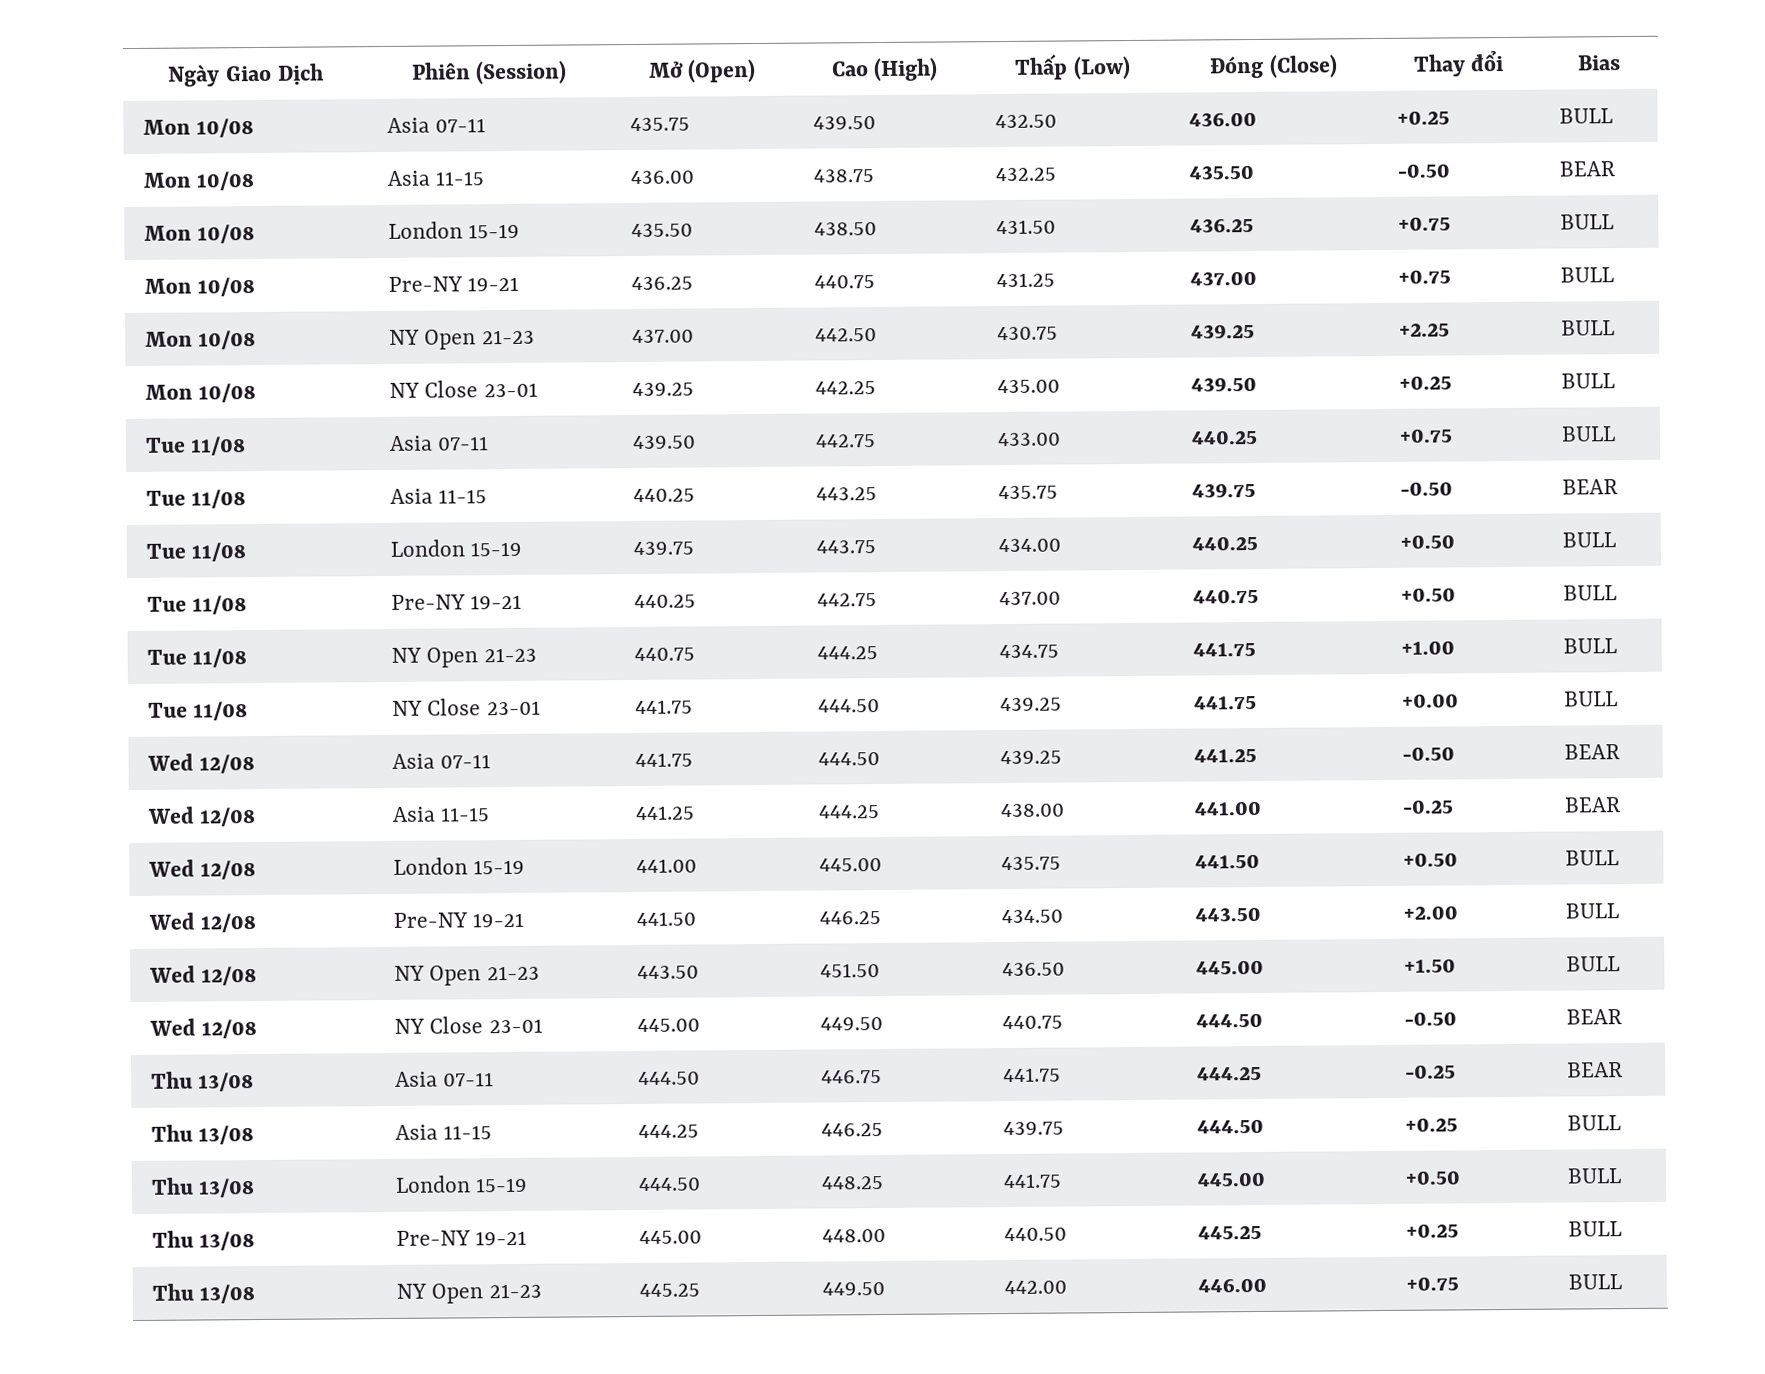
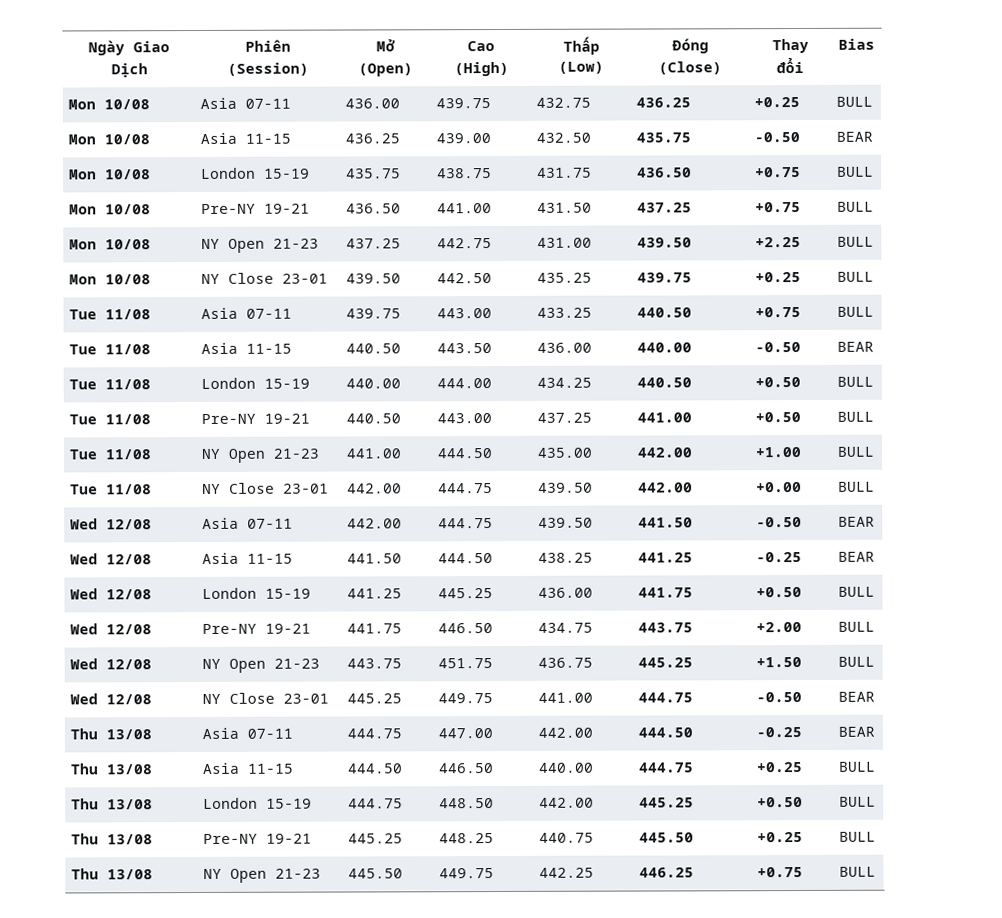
- Mon 10/08 | Asia 07-11 | 435.75 | 439.50 | 432.50 | 436.00 | +0.25 | BULL
+ Mon 10/08 | Asia 07-11 | 436.00 | 439.75 | 432.75 | 436.25 | +0.25 | BULL
- Mon 10/08 | Asia 11-15 | 436.00 | 438.75 | 432.25 | 435.50 | -0.50 | BEAR
+ Mon 10/08 | Asia 11-15 | 436.25 | 439.00 | 432.50 | 435.75 | -0.50 | BEAR
- Mon 10/08 | London 15-19 | 435.50 | 438.50 | 431.50 | 436.25 | +0.75 | BULL
+ Mon 10/08 | London 15-19 | 435.75 | 438.75 | 431.75 | 436.50 | +0.75 | BULL
- Mon 10/08 | Pre-NY 19-21 | 436.25 | 440.75 | 431.25 | 437.00 | +0.75 | BULL
+ Mon 10/08 | Pre-NY 19-21 | 436.50 | 441.00 | 431.50 | 437.25 | +0.75 | BULL
- Mon 10/08 | NY Open 21-23 | 437.00 | 442.50 | 430.75 | 439.25 | +2.25 | BULL
+ Mon 10/08 | NY Open 21-23 | 437.25 | 442.75 | 431.00 | 439.50 | +2.25 | BULL
- Mon 10/08 | NY Close 23-01 | 439.25 | 442.25 | 435.00 | 439.50 | +0.25 | BULL
+ Mon 10/08 | NY Close 23-01 | 439.50 | 442.50 | 435.25 | 439.75 | +0.25 | BULL
- Tue 11/08 | Asia 07-11 | 439.50 | 442.75 | 433.00 | 440.25 | +0.75 | BULL
+ Tue 11/08 | Asia 07-11 | 439.75 | 443.00 | 433.25 | 440.50 | +0.75 | BULL
- Tue 11/08 | Asia 11-15 | 440.25 | 443.25 | 435.75 | 439.75 | -0.50 | BEAR
+ Tue 11/08 | Asia 11-15 | 440.50 | 443.50 | 436.00 | 440.00 | -0.50 | BEAR
- Tue 11/08 | London 15-19 | 439.75 | 443.75 | 434.00 | 440.25 | +0.50 | BULL
+ Tue 11/08 | London 15-19 | 440.00 | 444.00 | 434.25 | 440.50 | +0.50 | BULL
- Tue 11/08 | Pre-NY 19-21 | 440.25 | 442.75 | 437.00 | 440.75 | +0.50 | BULL
+ Tue 11/08 | Pre-NY 19-21 | 440.50 | 443.00 | 437.25 | 441.00 | +0.50 | BULL
- Tue 11/08 | NY Open 21-23 | 440.75 | 444.25 | 434.75 | 441.75 | +1.00 | BULL
+ Tue 11/08 | NY Open 21-23 | 441.00 | 444.50 | 435.00 | 442.00 | +1.00 | BULL
- Tue 11/08 | NY Close 23-01 | 441.75 | 444.50 | 439.25 | 441.75 | +0.00 | BULL
+ Tue 11/08 | NY Close 23-01 | 442.00 | 444.75 | 439.50 | 442.00 | +0.00 | BULL
- Wed 12/08 | Asia 07-11 | 441.75 | 444.50 | 439.25 | 441.25 | -0.50 | BEAR
+ Wed 12/08 | Asia 07-11 | 442.00 | 444.75 | 439.50 | 441.50 | -0.50 | BEAR
- Wed 12/08 | Asia 11-15 | 441.25 | 444.25 | 438.00 | 441.00 | -0.25 | BEAR
+ Wed 12/08 | Asia 11-15 | 441.50 | 444.50 | 438.25 | 441.25 | -0.25 | BEAR
- Wed 12/08 | London 15-19 | 441.00 | 445.00 | 435.75 | 441.50 | +0.50 | BULL
+ Wed 12/08 | London 15-19 | 441.25 | 445.25 | 436.00 | 441.75 | +0.50 | BULL
- Wed 12/08 | Pre-NY 19-21 | 441.50 | 446.25 | 434.50 | 443.50 | +2.00 | BULL
+ Wed 12/08 | Pre-NY 19-21 | 441.75 | 446.50 | 434.75 | 443.75 | +2.00 | BULL
- Wed 12/08 | NY Open 21-23 | 443.50 | 451.50 | 436.50 | 445.00 | +1.50 | BULL
+ Wed 12/08 | NY Open 21-23 | 443.75 | 451.75 | 436.75 | 445.25 | +1.50 | BULL
- Wed 12/08 | NY Close 23-01 | 445.00 | 449.50 | 440.75 | 444.50 | -0.50 | BEAR
+ Wed 12/08 | NY Close 23-01 | 445.25 | 449.75 | 441.00 | 444.75 | -0.50 | BEAR
- Thu 13/08 | Asia 07-11 | 444.50 | 446.75 | 441.75 | 444.25 | -0.25 | BEAR
+ Thu 13/08 | Asia 07-11 | 444.75 | 447.00 | 442.00 | 444.50 | -0.25 | BEAR
- Thu 13/08 | Asia 11-15 | 444.25 | 446.25 | 439.75 | 444.50 | +0.25 | BULL
+ Thu 13/08 | Asia 11-15 | 444.50 | 446.50 | 440.00 | 444.75 | +0.25 | BULL
- Thu 13/08 | London 15-19 | 444.50 | 448.25 | 441.75 | 445.00 | +0.50 | BULL
+ Thu 13/08 | London 15-19 | 444.75 | 448.50 | 442.00 | 445.25 | +0.50 | BULL
- Thu 13/08 | Pre-NY 19-21 | 445.00 | 448.00 | 440.50 | 445.25 | +0.25 | BULL
+ Thu 13/08 | Pre-NY 19-21 | 445.25 | 448.25 | 440.75 | 445.50 | +0.25 | BULL
- Thu 13/08 | NY Open 21-23 | 445.25 | 449.50 | 442.00 | 446.00 | +0.75 | BULL
+ Thu 13/08 | NY Open 21-23 | 445.50 | 449.75 | 442.25 | 446.25 | +0.75 | BULL

